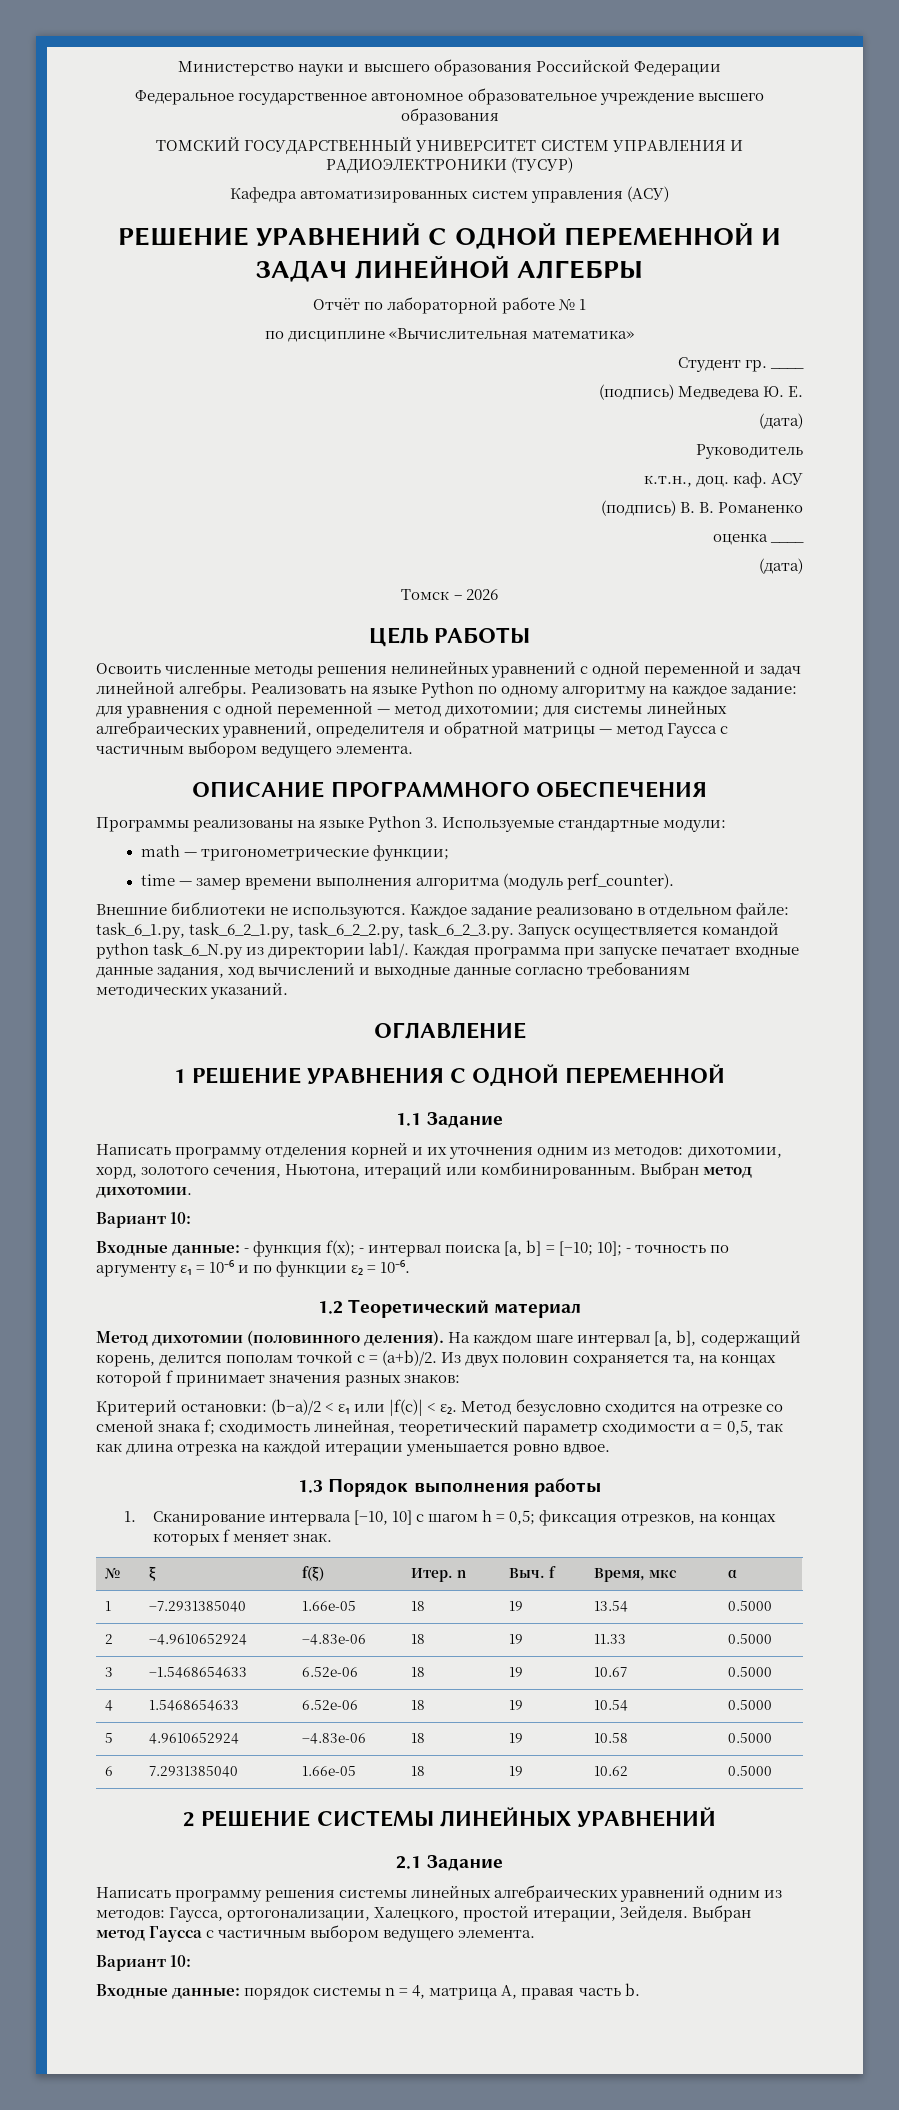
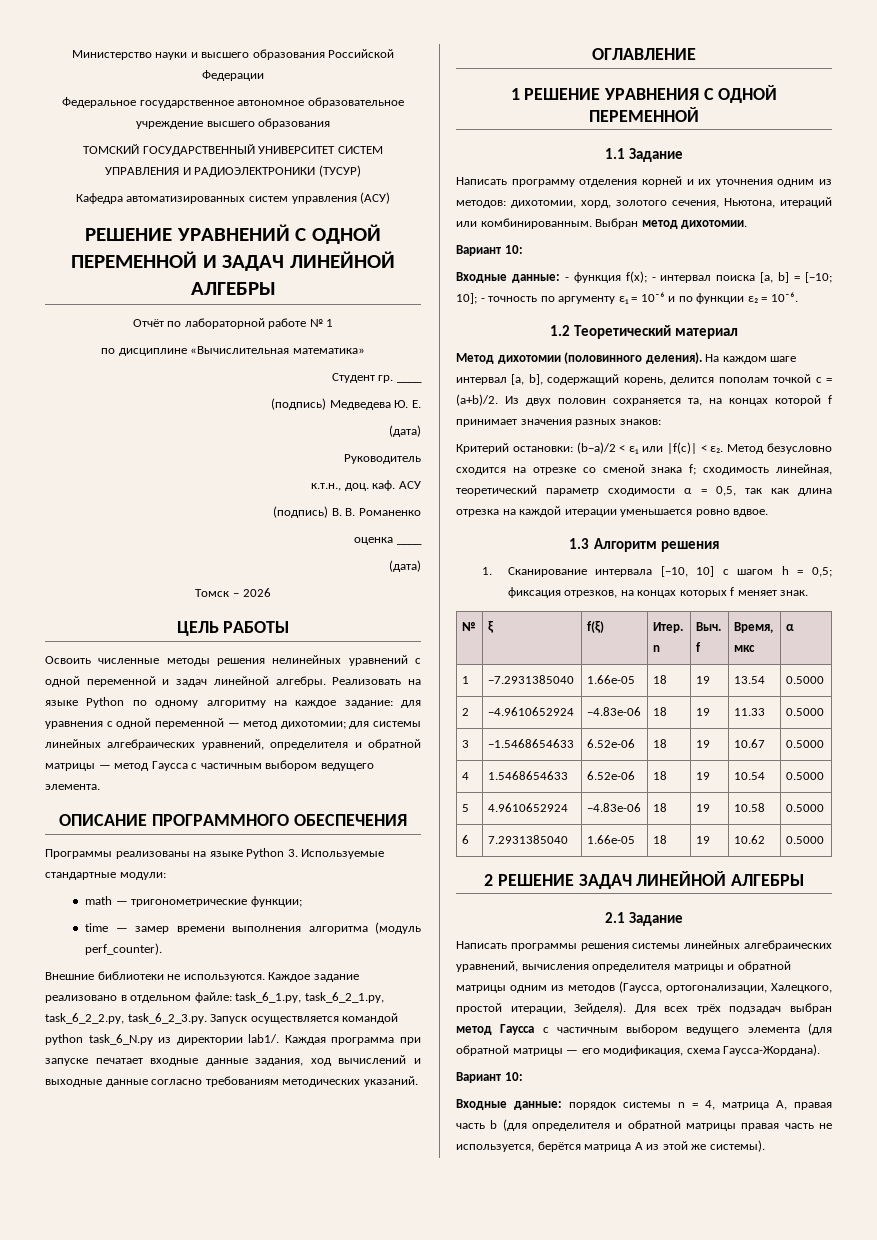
- 1.3 Порядок выполнения работы
+ 1.3 Алгоритм решения
- 2 РЕШЕНИЕ СИСТЕМЫ ЛИНЕЙНЫХ УРАВНЕНИЙ
+ 2 РЕШЕНИЕ ЗАДАЧ ЛИНЕЙНОЙ АЛГЕБРЫ
- Написать программу решения системы линейных алгебраических уравнений одним из методов: Гаусса, ортогонализации, Халецкого, простой итерации, Зейделя. Выбран метод Гаусса с частичным выбором ведущего элемента.
+ Написать программы решения системы линейных алгебраических уравнений, вычисления определителя матрицы и обратной матрицы одним из методов (Гаусса, ортогонализации, Халецкого, простой итерации, Зейделя). Для всех трёх подзадач выбран метод Гаусса с частичным выбором ведущего элемента (для обратной матрицы — его модификация, схема Гаусса-Жордана).
- Входные данные: порядок системы n = 4, матрица A, правая часть b.
+ Входные данные: порядок системы n = 4, матрица A, правая часть b (для определителя и обратной матрицы правая часть не используется, берётся матрица A из этой же системы).

